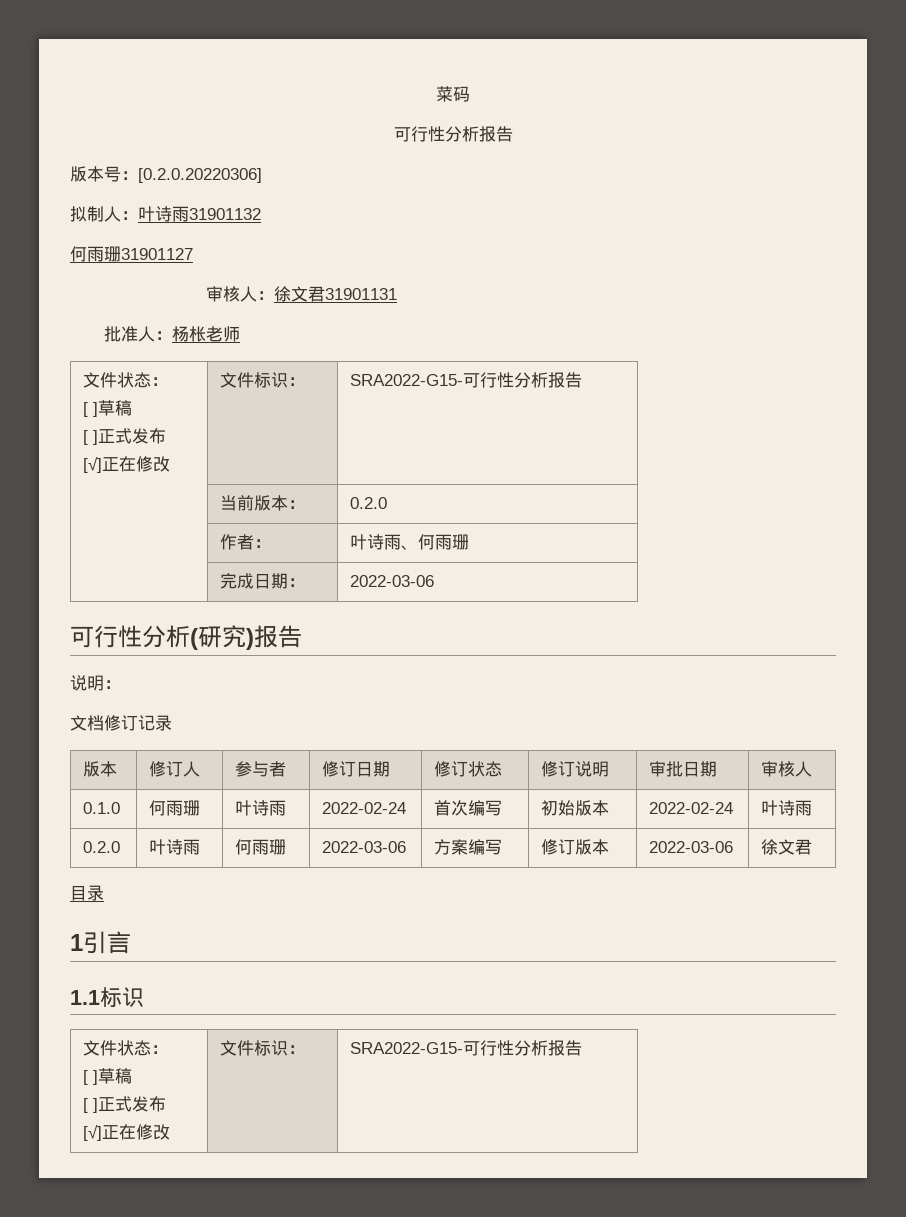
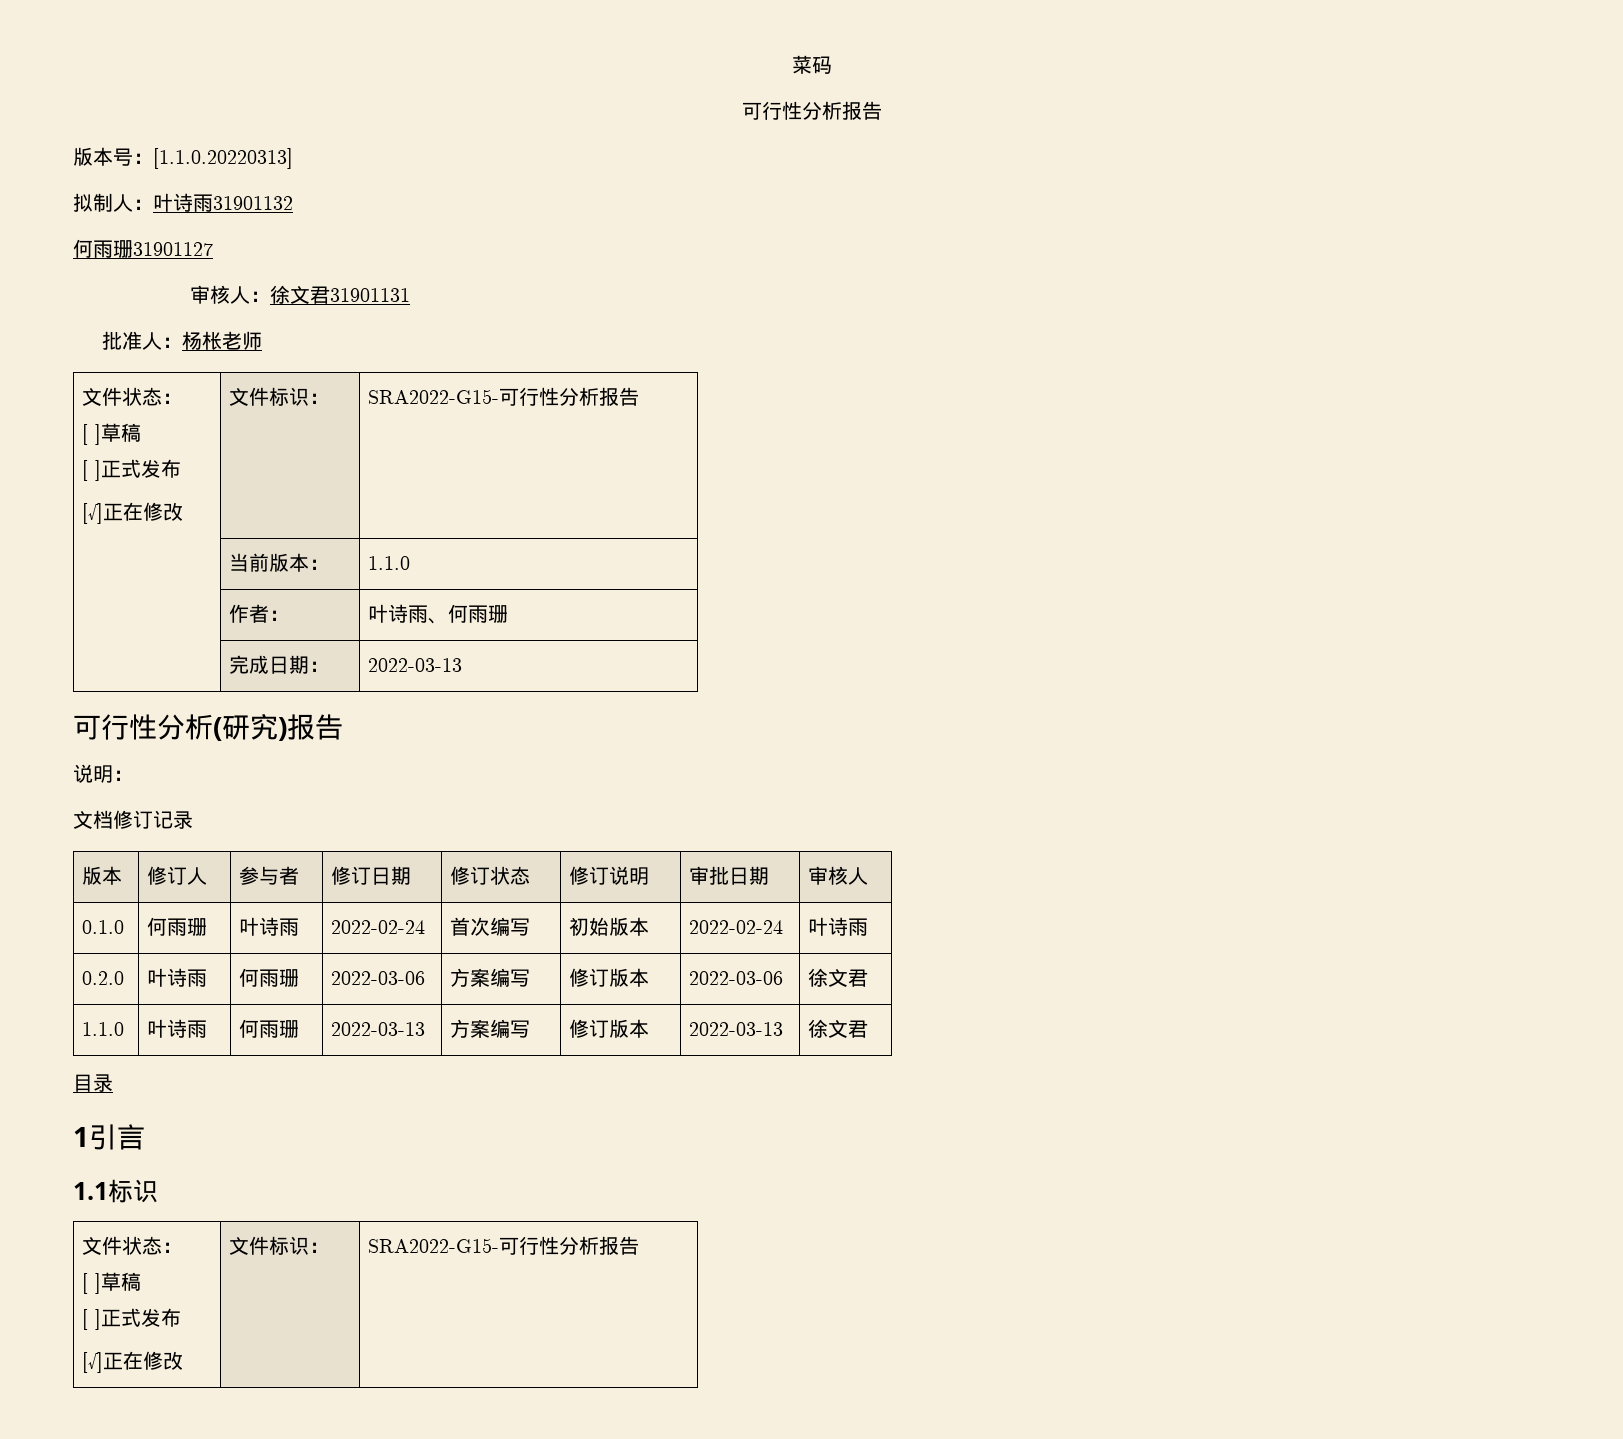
- 版本号：[0.2.0.20220306]
+ 版本号：[1.1.0.20220313]
- | 当前版本： | 0.2.0
+ | 当前版本： | 1.1.0
- | 完成日期： | 2022-03-06
+ | 完成日期： | 2022-03-13
+ 1.1.0 | 叶诗雨 | 何雨珊 | 2022-03-13 | 方案编写 | 修订版本 | 2022-03-13 | 徐文君

